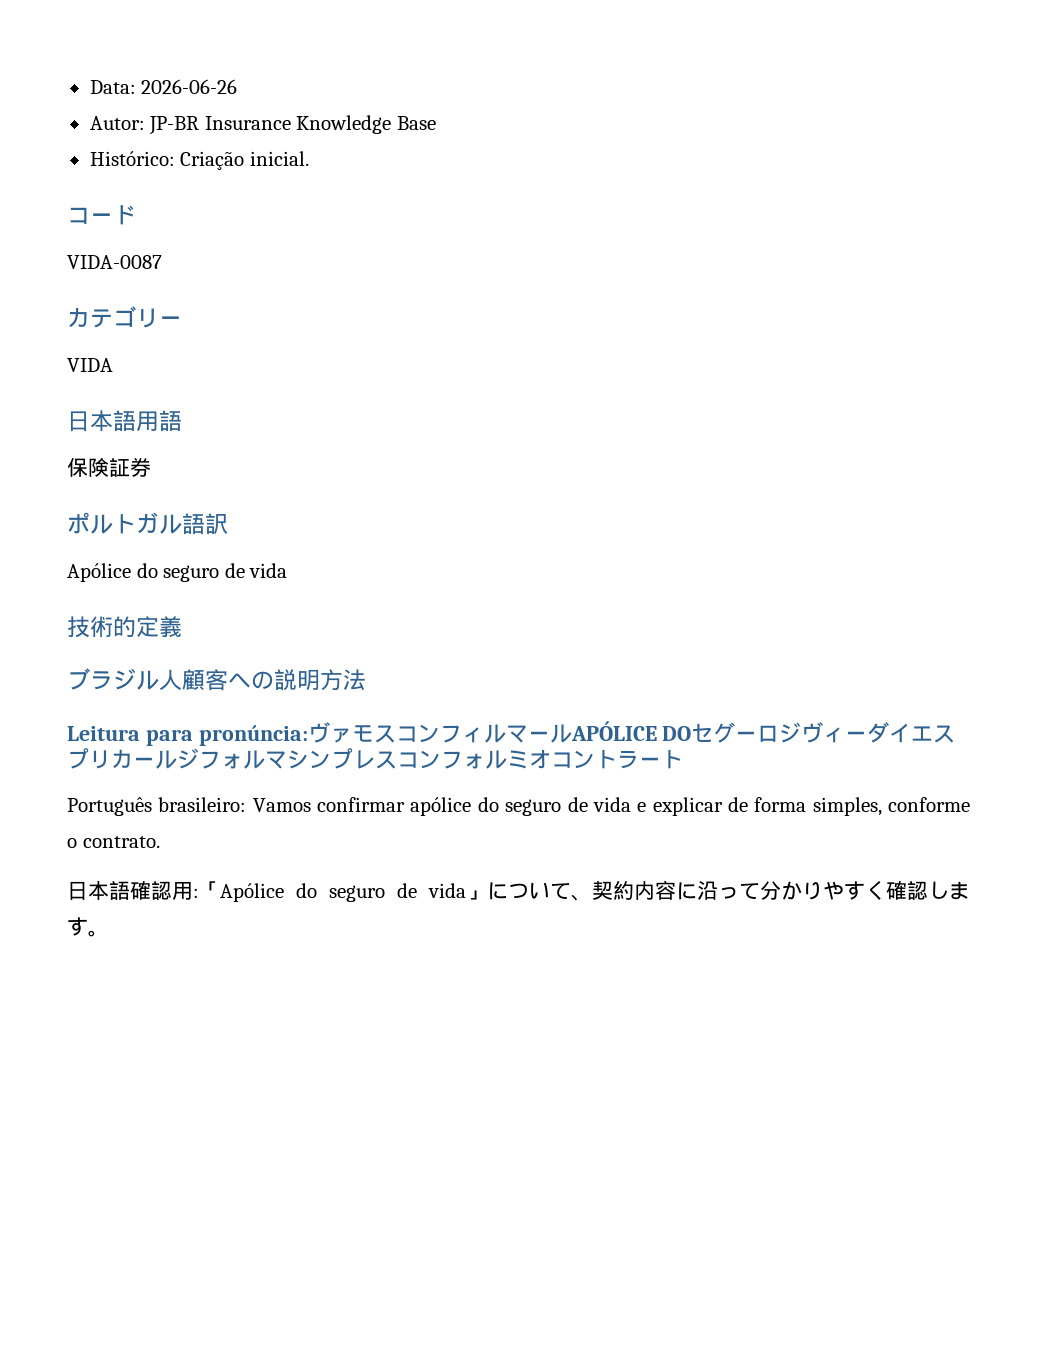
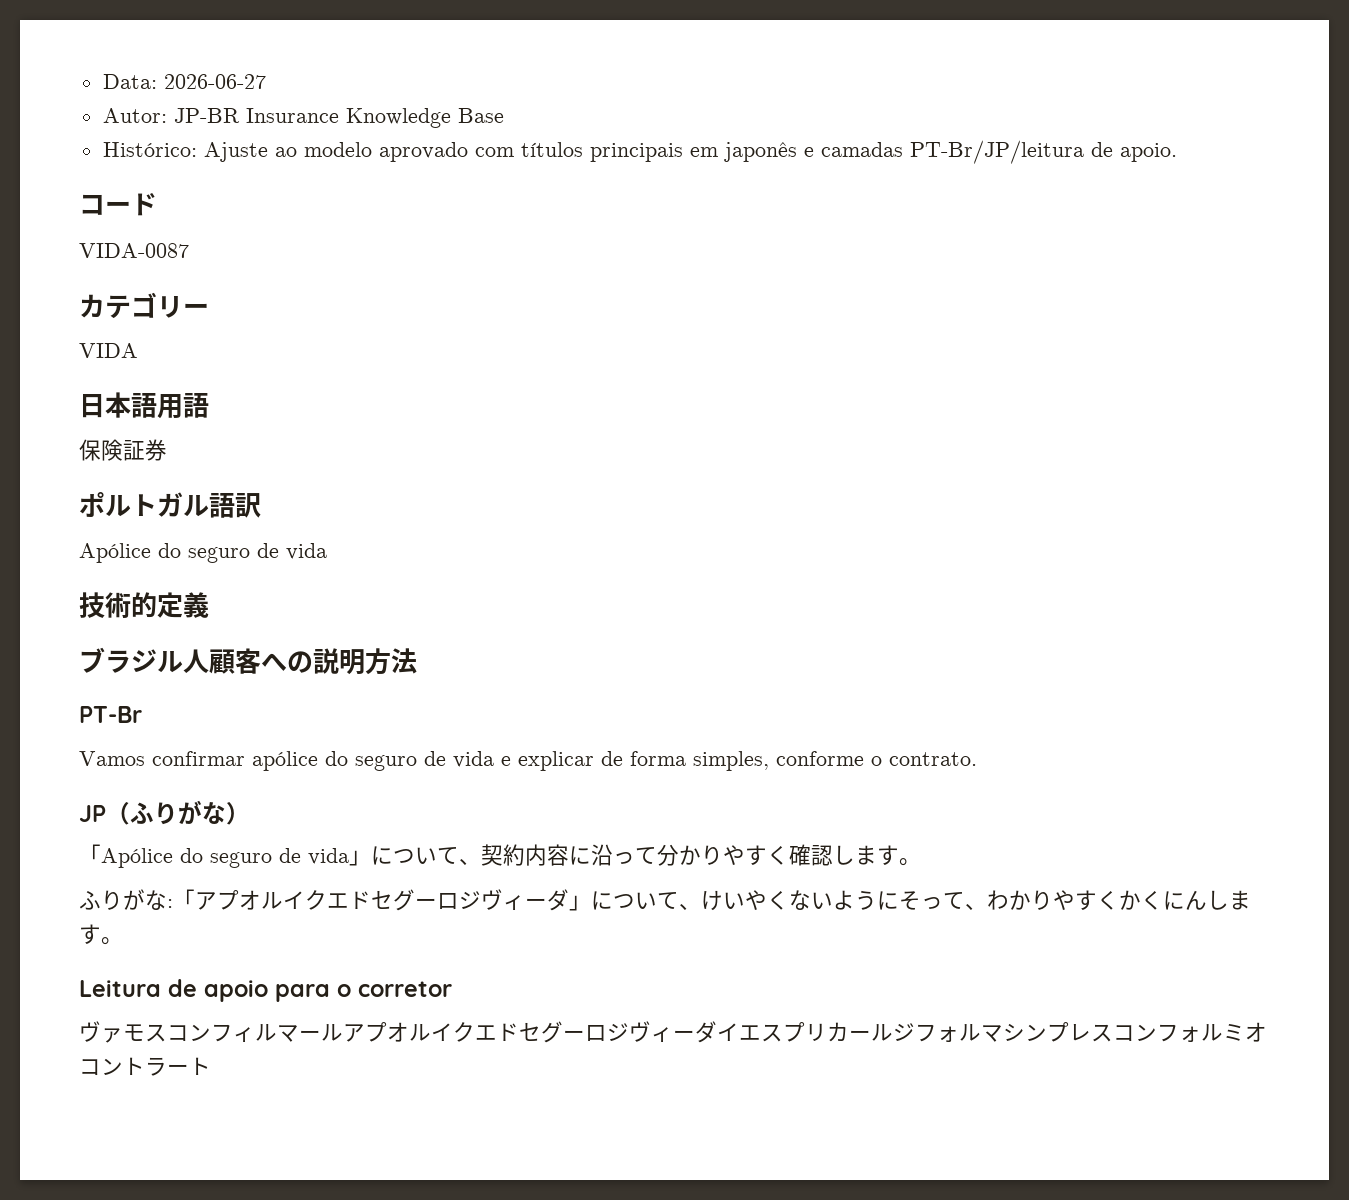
- Data: 2026-06-26
+ Data: 2026-06-27
- Histórico: Criação inicial.
+ Histórico: Ajuste ao modelo aprovado com títulos principais em japonês e camadas PT-Br/JP/leitura de apoio.
- Leitura para pronúncia:ヴァモスコンフィルマールAPÓLICE DOセグーロジヴィーダイエスプリカールジフォルマシンプレスコンフォルミオコントラート
+ PT-Br
+ Vamos confirmar apólice do seguro de vida e explicar de forma simples, conforme o contrato.
+ JP（ふりがな）
+ 「Apólice do seguro de vida」について、契約内容に沿って分かりやすく確認します。
+ ふりがな:「アプオルイクエドセグーロジヴィーダ」について、けいやくないようにそって、わかりやすくかくにんします。
+ Leitura de apoio para o corretor
+ ヴァモスコンフィルマールアプオルイクエドセグーロジヴィーダイエスプリカールジフォルマシンプレスコンフォルミオコントラート
- Português brasileiro: Vamos confirmar apólice do seguro de vida e explicar de forma simples, conforme o contrato.
- 日本語確認用:「Apólice do seguro de vida」について、契約内容に沿って分かりやすく確認します。

